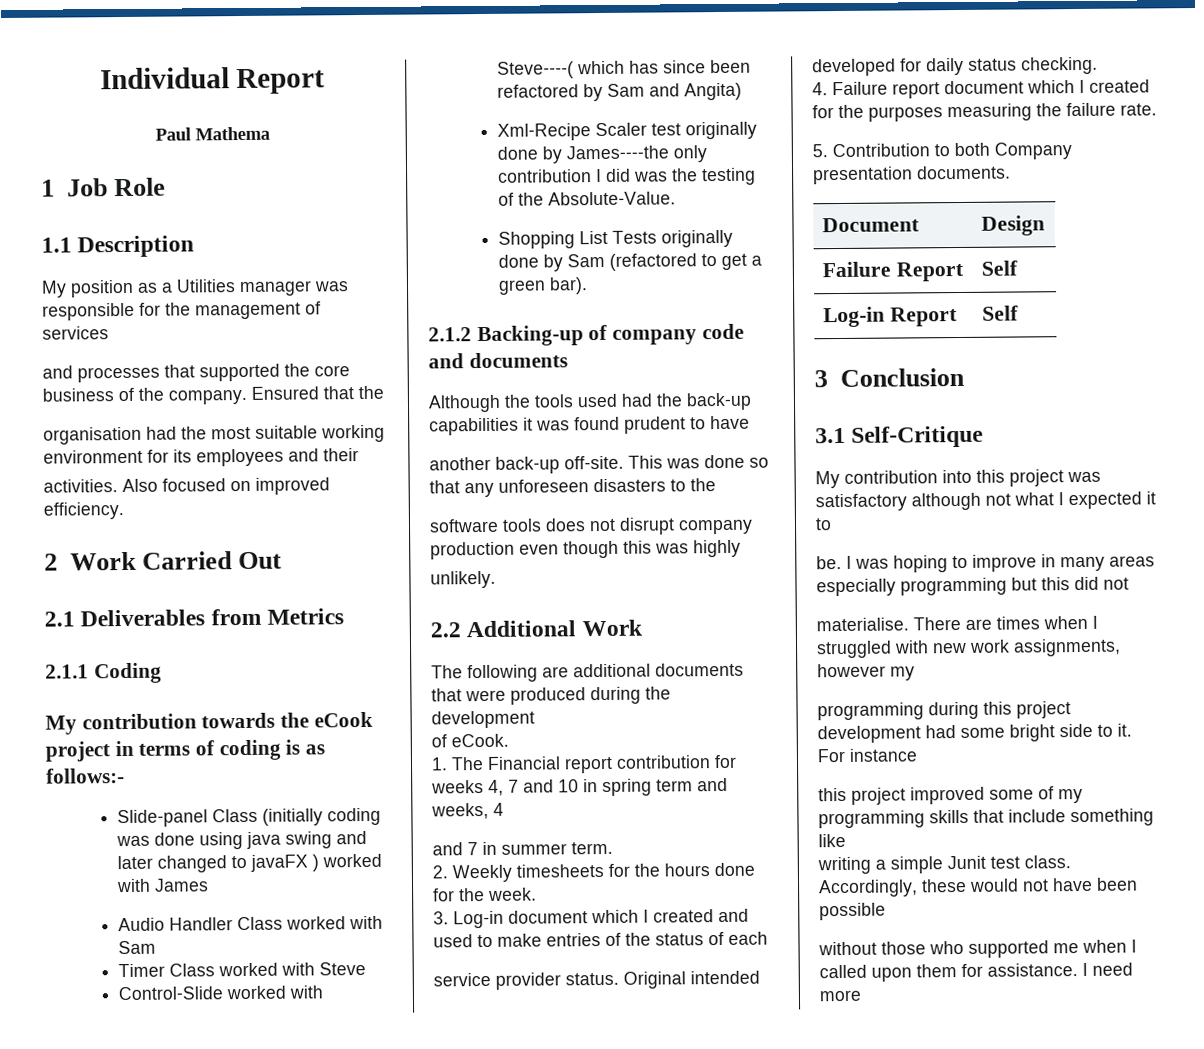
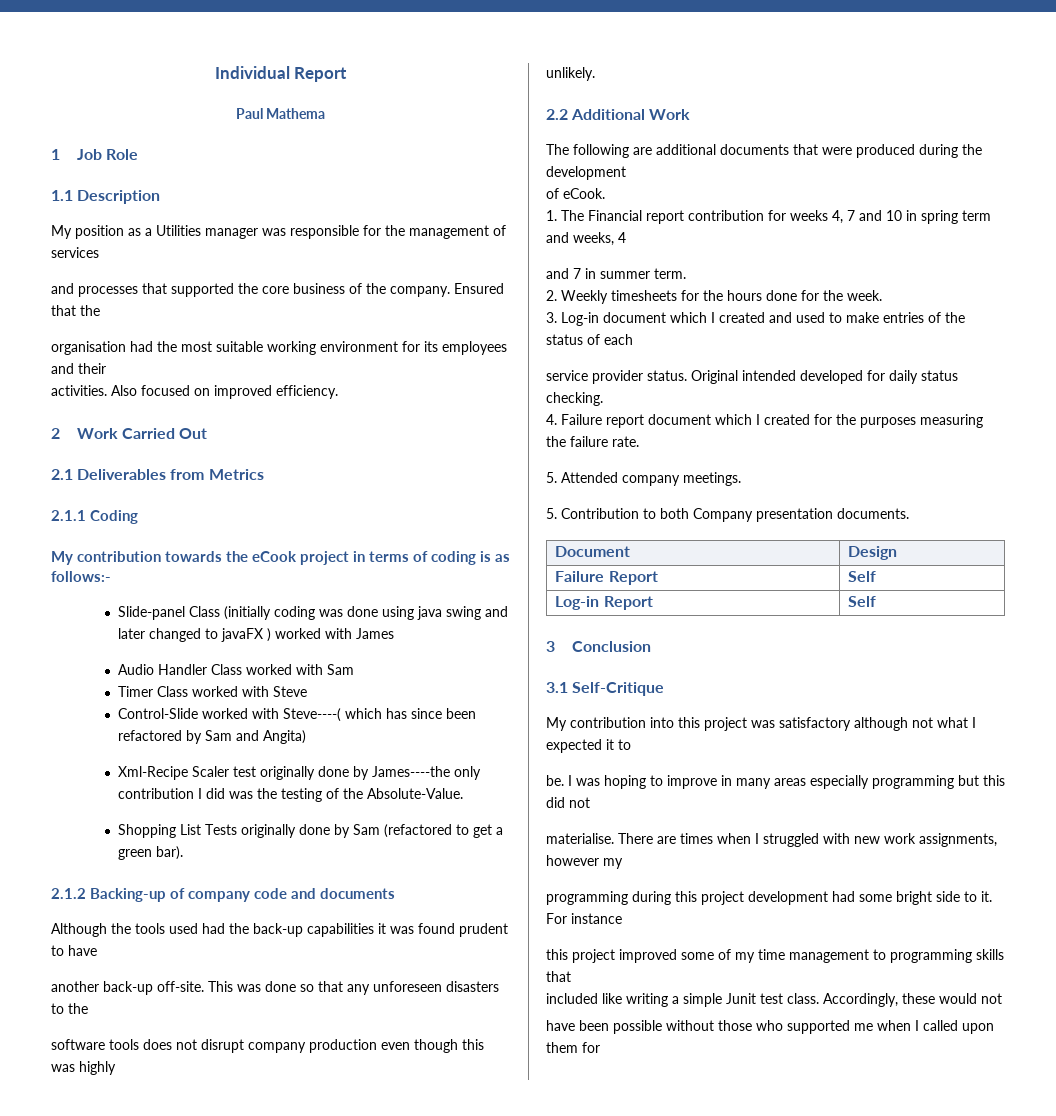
+ 5. Attended company meetings.
- this project improved some of my programming skills that include something like
- writing a simple Junit test class.
+ this project improved some of my time management to programming skills that
+ included like writing a simple Junit test class.
- Accordingly, these would not have been possible
- without those who supported me when I called upon them for assistance. I need more
+ Accordingly, these would not
+ have been possible without those who supported me when I called upon them for

